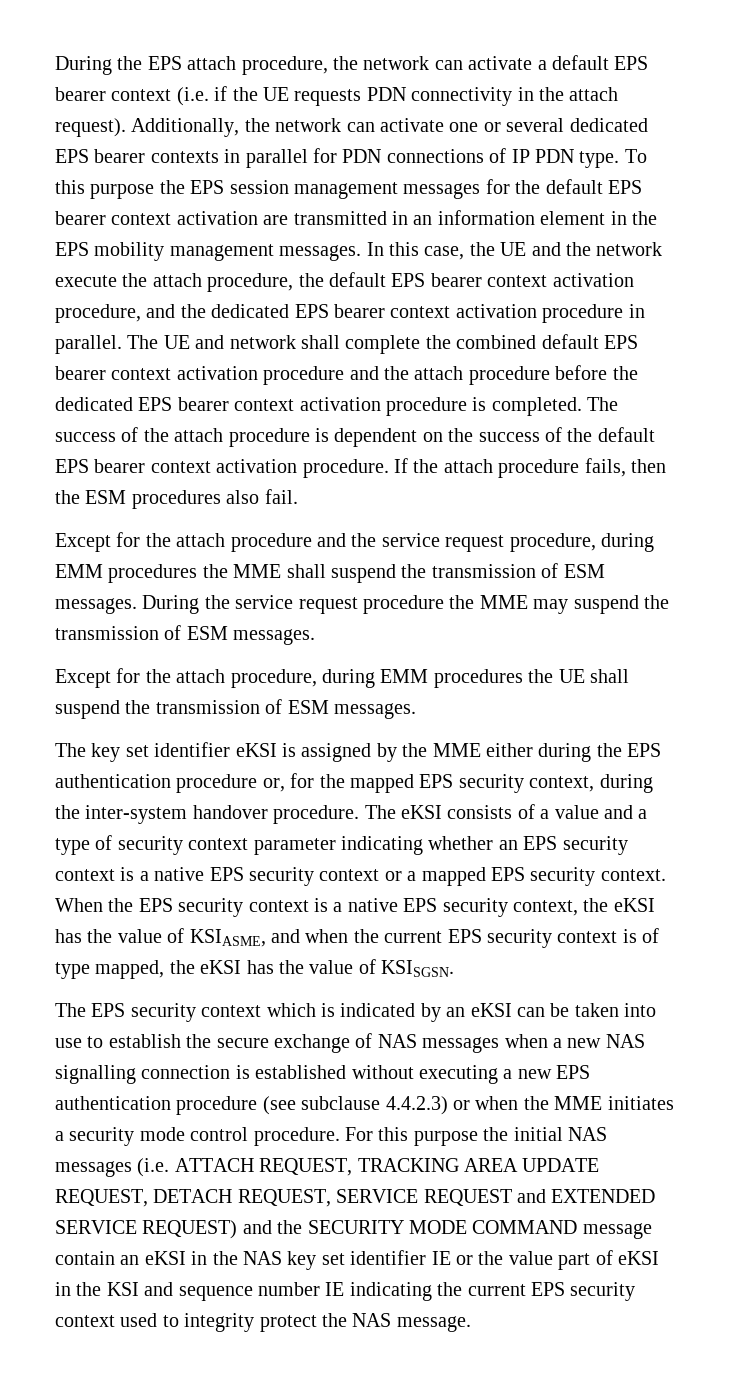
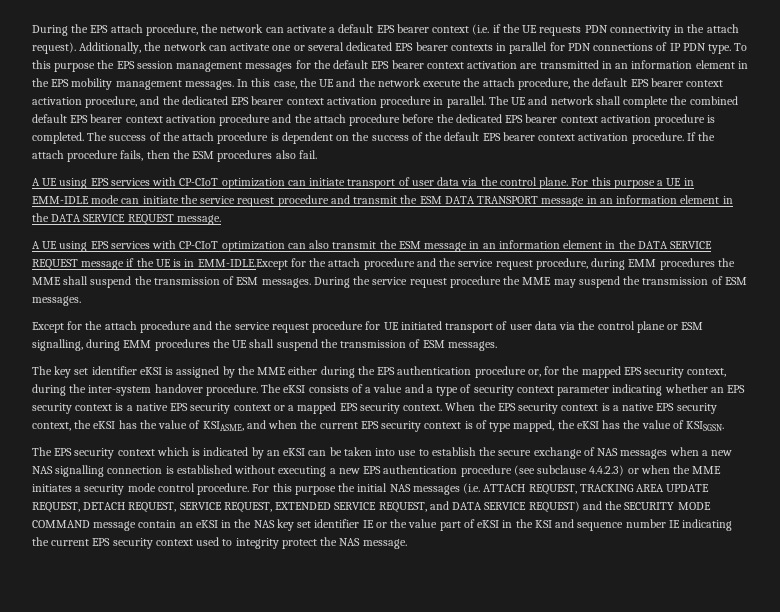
- Except for the attach procedure and the service request procedure, during EMM procedures the MME shall suspend the transmission of ESM messages.
+ A UE using EPS services with CP-CIoT optimization can initiate transport of user data via the control plane. For this purpose a UE in EMM-IDLE mode can initiate the service request procedure and transmit the ESM DATA TRANSPORT message in an information element in the DATA SERVICE REQUEST message.
+ A UE using EPS services with CP-CIoT optimization can also transmit the ESM message in an information element in the DATA SERVICE REQUEST message if the UE is in EMM-IDLE.Except for the attach procedure and the service request procedure, during EMM procedures the MME shall suspend the transmission of ESM messages.
- Except for the attach procedure, during EMM procedures the UE shall suspend the transmission of ESM messages.
+ Except for the attach procedure and the service request procedure for UE initiated transport of user data via the control plane or ESM signalling, during EMM procedures the UE shall suspend the transmission of ESM messages.
- For this purpose the initial NAS messages (i.e. ATTACH REQUEST, TRACKING AREA UPDATE REQUEST, DETACH REQUEST, SERVICE REQUEST and EXTENDED SERVICE REQUEST) and the SECURITY MODE COMMAND message contain an eKSI in the NAS key set identifier IE or the value part of eKSI in the KSI and sequence number IE indicating the current EPS security context used to integrity protect the NAS message.
+ For this purpose the initial NAS messages (i.e. ATTACH REQUEST, TRACKING AREA UPDATE REQUEST, DETACH REQUEST, SERVICE REQUEST, EXTENDED SERVICE REQUEST, and DATA SERVICE REQUEST) and the SECURITY MODE COMMAND message contain an eKSI in the NAS key set identifier IE or the value part of eKSI in the KSI and sequence number IE indicating the current EPS security context used to integrity protect the NAS message.

